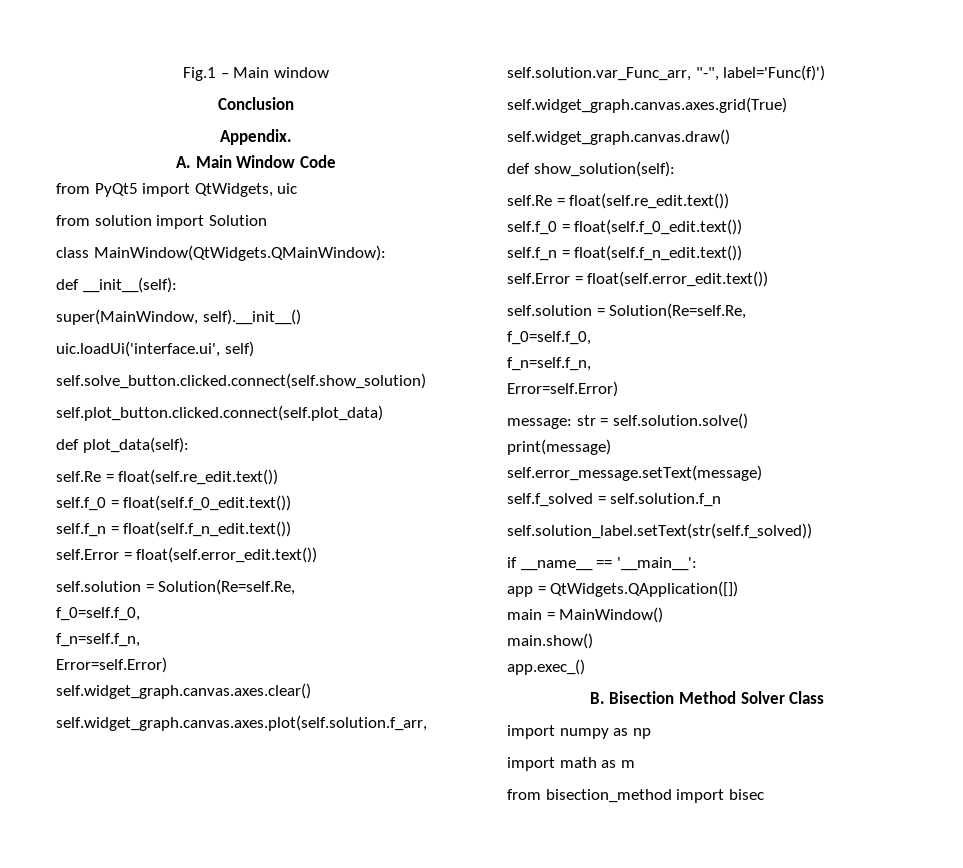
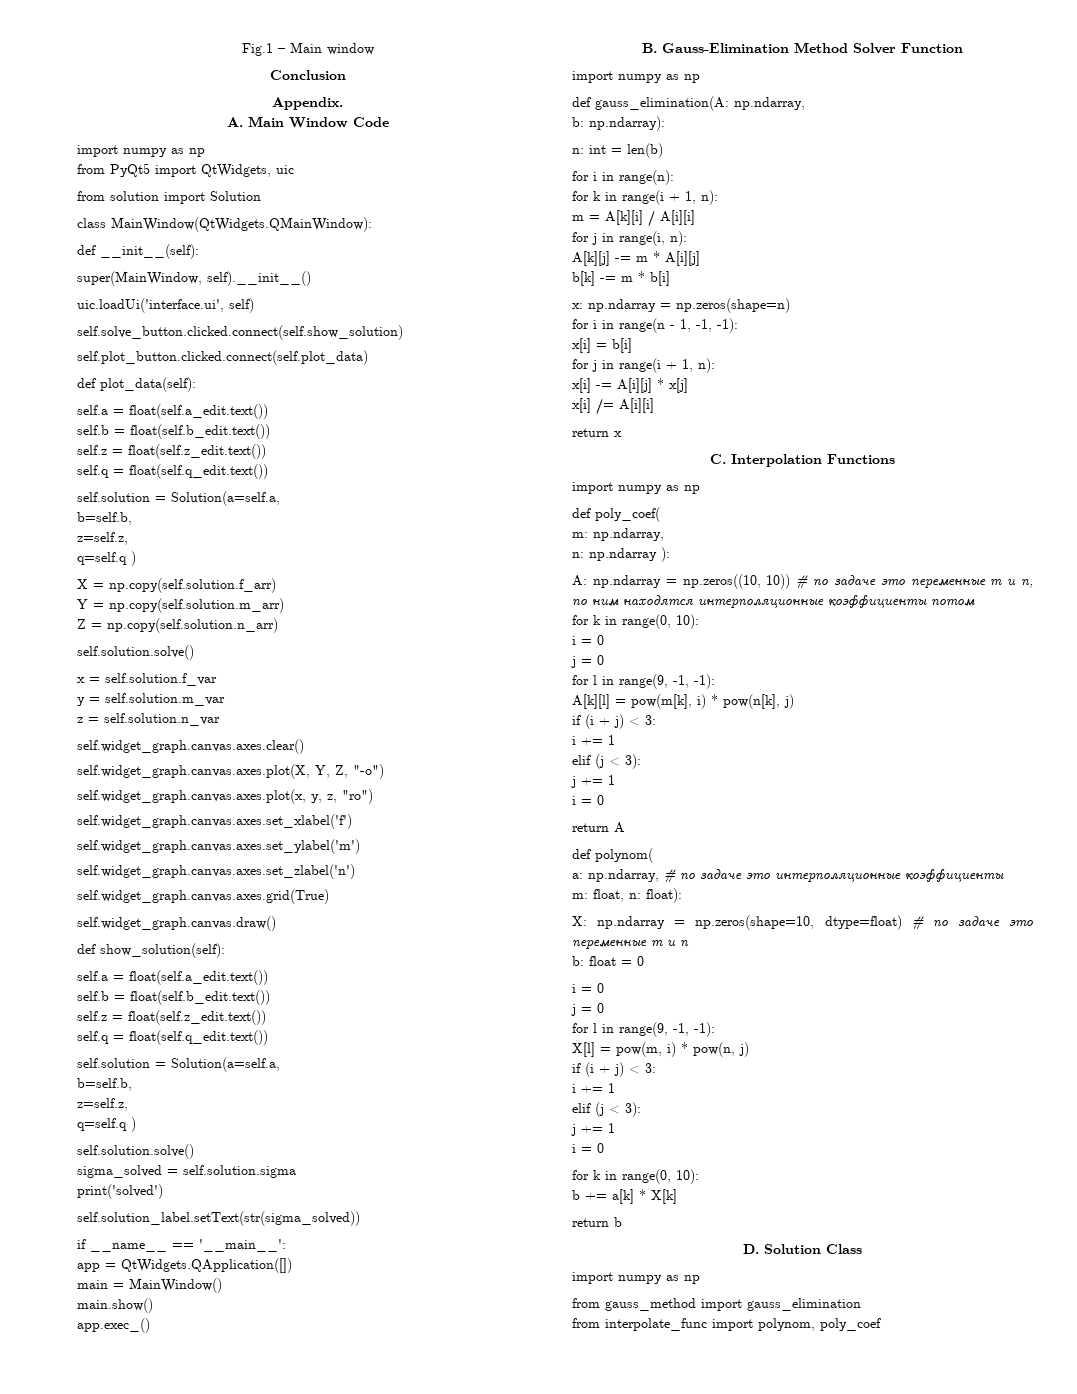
  A. Main Window Code
+ import numpy as np
  def plot_data(self):
- self.Re = float(self.re_edit.text())
- self.f_0 = float(self.f_0_edit.text())
- self.f_n = float(self.f_n_edit.text())
- self.Error = float(self.error_edit.text())
- self.solution = Solution(Re=self.Re,
- f_0=self.f_0,
- f_n=self.f_n,
- Error=self.Error)
+ self.a = float(self.a_edit.text())
+ self.b = float(self.b_edit.text())
+ self.z = float(self.z_edit.text())
+ self.q = float(self.q_edit.text())
+ self.solution = Solution(a=self.a,
+ b=self.b,
+ z=self.z,
+ q=self.q )
+ X = np.copy(self.solution.f_arr)
+ Y = np.copy(self.solution.m_arr)
+ Z = np.copy(self.solution.n_arr)
+ self.solution.solve()
+ x = self.solution.f_var
+ y = self.solution.m_var
+ z = self.solution.n_var
  self.widget_graph.canvas.axes.clear()
- self.widget_graph.canvas.axes.plot(self.solution.f_arr, self.solution.var_Func_arr, "-", label='Func(f)')
+ self.widget_graph.canvas.axes.plot(X, Y, Z, "-o")
+ self.widget_graph.canvas.axes.plot(x, y, z, "ro")
+ self.widget_graph.canvas.axes.set_xlabel('f')
+ self.widget_graph.canvas.axes.set_ylabel('m')
+ self.widget_graph.canvas.axes.set_zlabel('n')
  self.widget_graph.canvas.axes.grid(True)
  self.widget_graph.canvas.draw()
  def show_solution(self):
- self.Re = float(self.re_edit.text())
- self.f_0 = float(self.f_0_edit.text())
- self.f_n = float(self.f_n_edit.text())
- self.Error = float(self.error_edit.text())
- self.solution = Solution(Re=self.Re,
- f_0=self.f_0,
- f_n=self.f_n,
- Error=self.Error)
- message: str = self.solution.solve()
- print(message)
- self.error_message.setText(message)
- self.f_solved = self.solution.f_n
- self.solution_label.setText(str(self.f_solved))
+ self.a = float(self.a_edit.text())
+ self.b = float(self.b_edit.text())
+ self.z = float(self.z_edit.text())
+ self.q = float(self.q_edit.text())
+ self.solution = Solution(a=self.a,
+ b=self.b,
+ z=self.z,
+ q=self.q )
+ self.solution.solve()
+ sigma_solved = self.solution.sigma
+ print('solved')
+ self.solution_label.setText(str(sigma_solved))
- B. Bisection Method Solver Class
+ B. Gauss-Elimination Method Solver Function
+ import numpy as np
+ def gauss_elimination(A: np.ndarray,
+ b: np.ndarray):
+ n: int = len(b)
+ for i in range(n):
+ for k in range(i + 1, n):
+ m = A[k][i] / A[i][i]
+ for j in range(i, n):
+ A[k][j] -= m * A[i][j]
+ b[k] -= m * b[i]
+ x: np.ndarray = np.zeros(shape=n)
+ for i in range(n - 1, -1, -1):
+ x[i] = b[i]
+ for j in range(i + 1, n):
+ x[i] -= A[i][j] * x[j]
+ x[i] /= A[i][i]
+ return x
+ C. Interpolation Functions
+ import numpy as np
+ def poly_coef(
+ m: np.ndarray,
+ n: np.ndarray ):
+ A: np.ndarray = np.zeros((10, 10)) # по задаче это переменные m и n, по ним находятся интерполяционные коэффициенты потом
+ for k in range(0, 10):
+ i = 0
+ j = 0
+ for l in range(9, -1, -1):
+ A[k][l] = pow(m[k], i) * pow(n[k], j)
+ if (i + j) < 3:
+ i += 1
+ elif (j < 3):
+ j += 1
+ i = 0
+ return A
+ def polynom(
+ a: np.ndarray, # по задаче это интерполяционные коэффициенты
+ m: float, n: float):
+ X: np.ndarray = np.zeros(shape=10, dtype=float) # по задаче это переменные m и n
+ b: float = 0
+ i = 0
+ j = 0
+ for l in range(9, -1, -1):
+ X[l] = pow(m, i) * pow(n, j)
+ if (i + j) < 3:
+ i += 1
+ elif (j < 3):
+ j += 1
+ i = 0
+ for k in range(0, 10):
+ b += a[k] * X[k]
+ return b
+ D. Solution Class
- import math as m
- from bisection_method import bisec
+ from gauss_method import gauss_elimination
+ from interpolate_func import polynom, poly_coef

